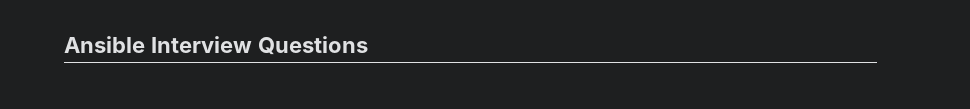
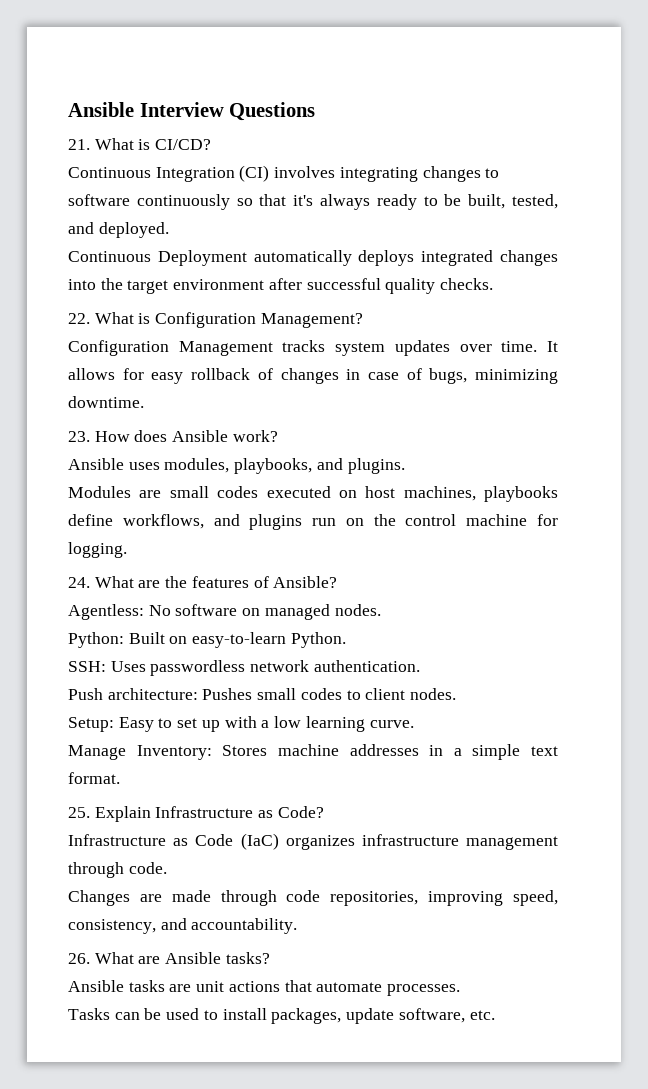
+ 21. What is CI/CD?
+ Continuous Integration (CI) involves integrating changes to software continuously so that it's always ready to be built, tested, and deployed.
+ Continuous Deployment automatically deploys integrated changes into the target environment after successful quality checks.
+ 22. What is Configuration Management?
+ Configuration Management tracks system updates over time. It allows for easy rollback of changes in case of bugs, minimizing downtime.
+ 23. How does Ansible work?
+ Ansible uses modules, playbooks, and plugins.
+ Modules are small codes executed on host machines, playbooks define workflows, and plugins run on the control machine for logging.
+ 24. What are the features of Ansible?
+ Agentless: No software on managed nodes.
+ Python: Built on easy-to-learn Python.
+ SSH: Uses passwordless network authentication.
+ Push architecture: Pushes small codes to client nodes.
+ Setup: Easy to set up with a low learning curve.
+ Manage Inventory: Stores machine addresses in a simple text format.
+ 25. Explain Infrastructure as Code?
+ Infrastructure as Code (IaC) organizes infrastructure management through code.
+ Changes are made through code repositories, improving speed, consistency, and accountability.
+ 26. What are Ansible tasks?
+ Ansible tasks are unit actions that automate processes.
+ Tasks can be used to install packages, update software, etc.

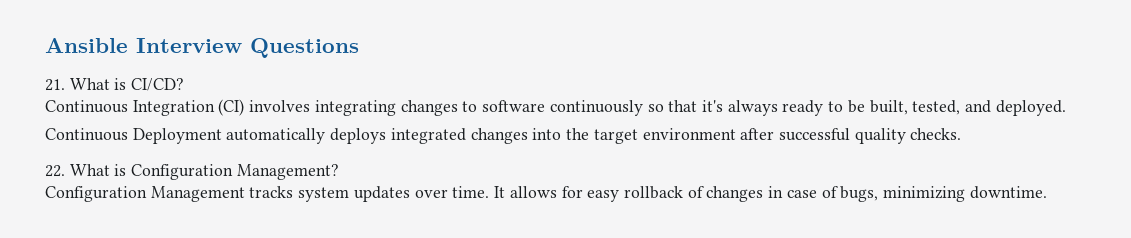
- 23. How does Ansible work?
- Ansible uses modules, playbooks, and plugins.
- Modules are small codes executed on host machines, playbooks define workflows, and plugins run on the control machine for logging.
- 24. What are the features of Ansible?
- Agentless: No software on managed nodes.
- Python: Built on easy-to-learn Python.
- SSH: Uses passwordless network authentication.
- Push architecture: Pushes small codes to client nodes.
- Setup: Easy to set up with a low learning curve.
- Manage Inventory: Stores machine addresses in a simple text format.
- 25. Explain Infrastructure as Code?
- Infrastructure as Code (IaC) organizes infrastructure management through code.
- Changes are made through code repositories, improving speed, consistency, and accountability.
- 26. What are Ansible tasks?
- Ansible tasks are unit actions that automate processes.
- Tasks can be used to install packages, update software, etc.

